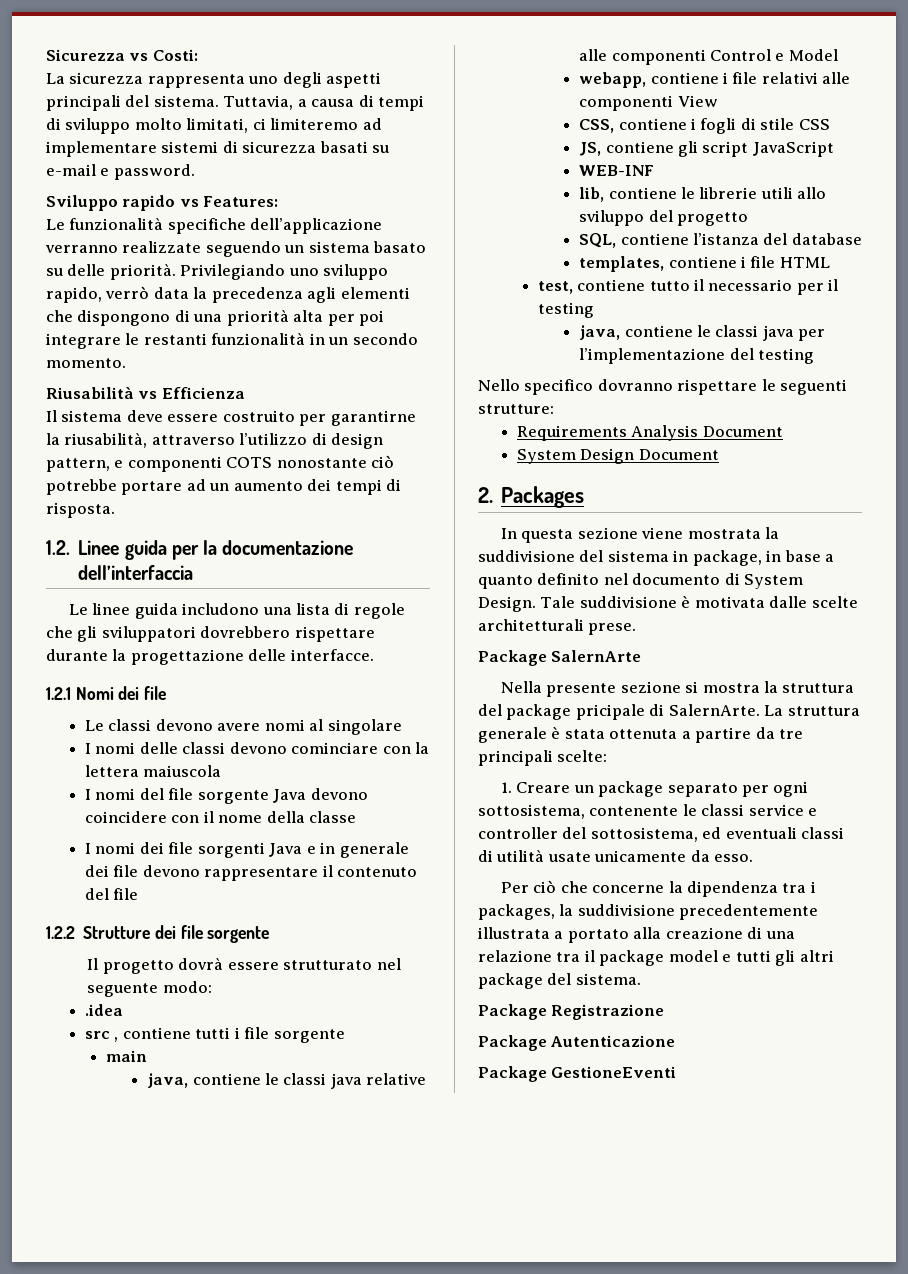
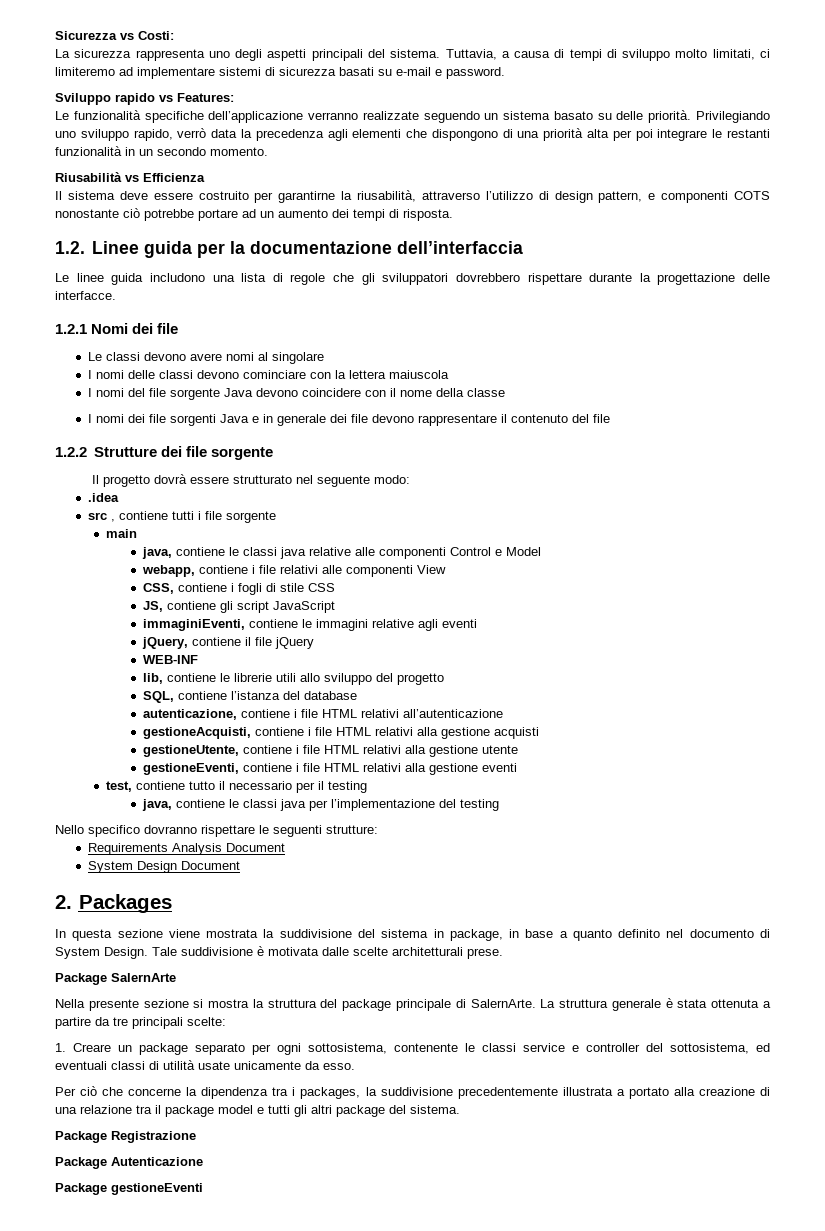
+ immaginiEventi, contiene le immagini relative agli eventi
+ jQuery, contiene il file jQuery
- templates, contiene i file HTML
+ autenticazione, contiene i file HTML relativi all’autenticazione
+ gestioneAcquisti, contiene i file HTML relativi alla gestione acquisti
+ gestioneUtente, contiene i file HTML relativi alla gestione utente
+ gestioneEventi, contiene i file HTML relativi alla gestione eventi
- Nella presente sezione si mostra la struttura del package pricipale di SalernArte.
+ Nella presente sezione si mostra la struttura del package principale di SalernArte.
- Package GestioneEventi
+ Package gestioneEventi

